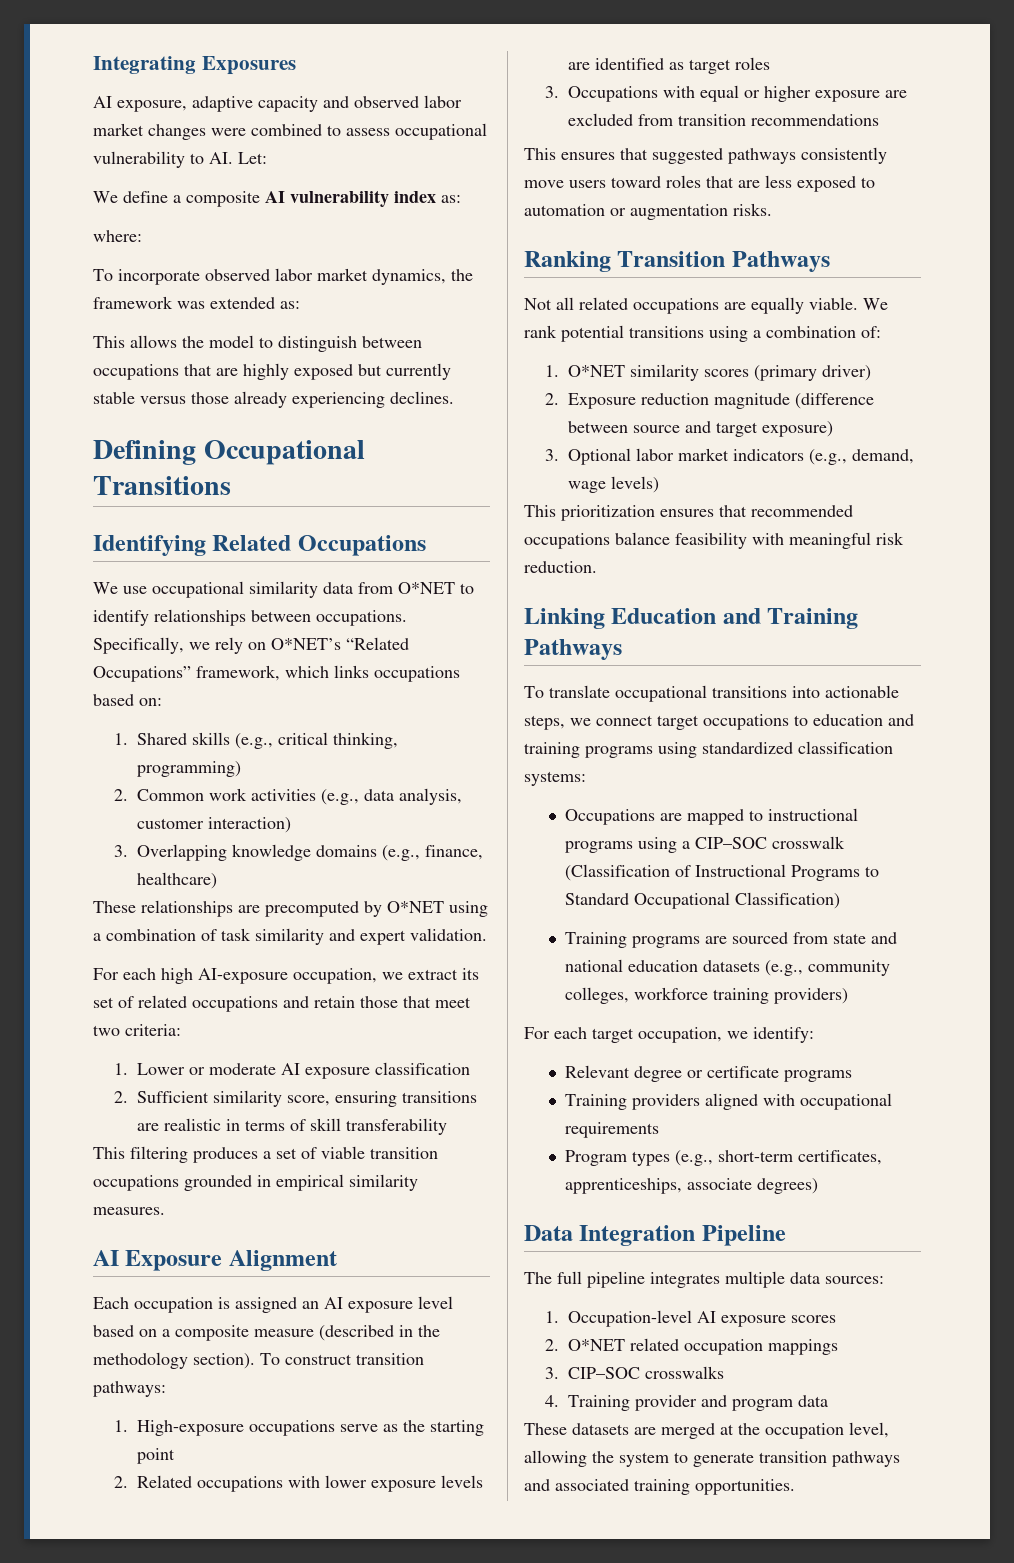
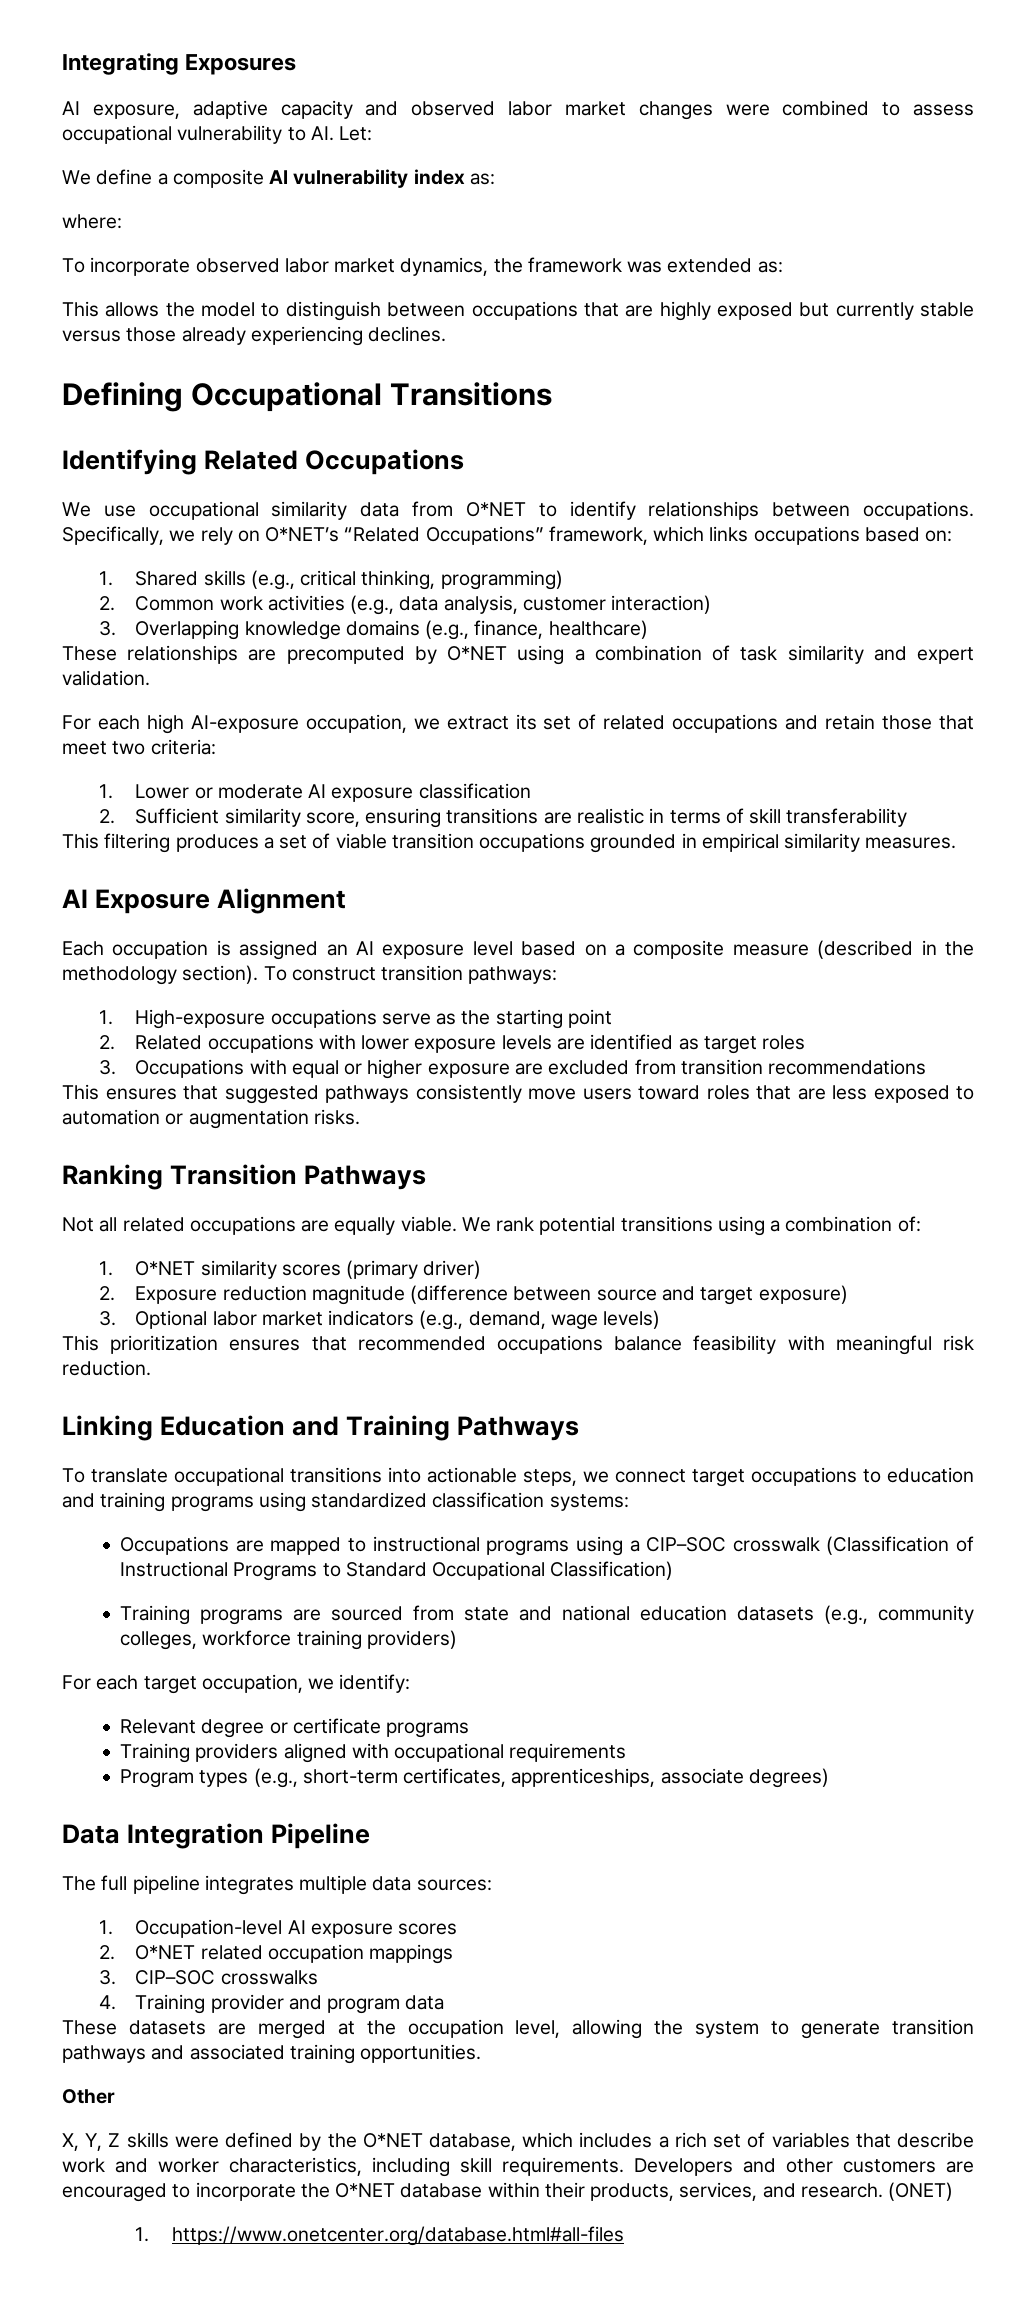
+ Other
+ X, Y, Z skills were defined by the O*NET database, which includes a rich set of variables that describe work and worker characteristics, including skill requirements. Developers and other customers are encouraged to incorporate the O*NET database within their products, services, and research. (ONET)
+ 1. https://www.onetcenter.org/database.html#all-files

